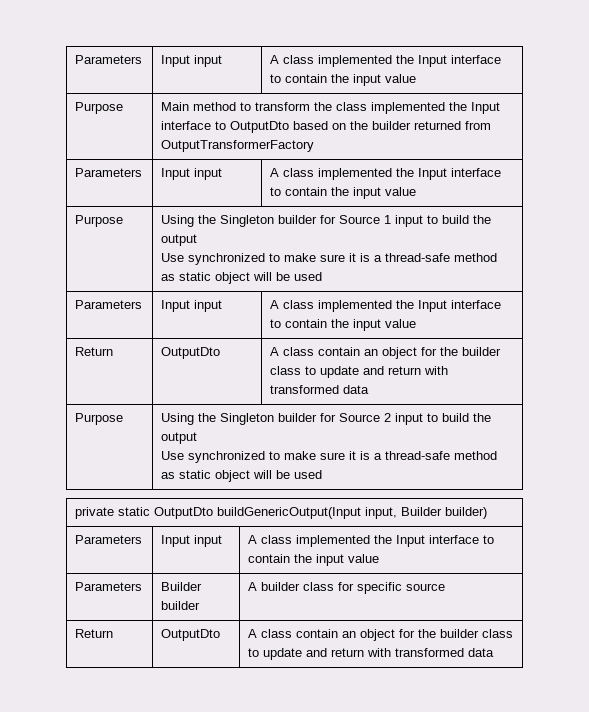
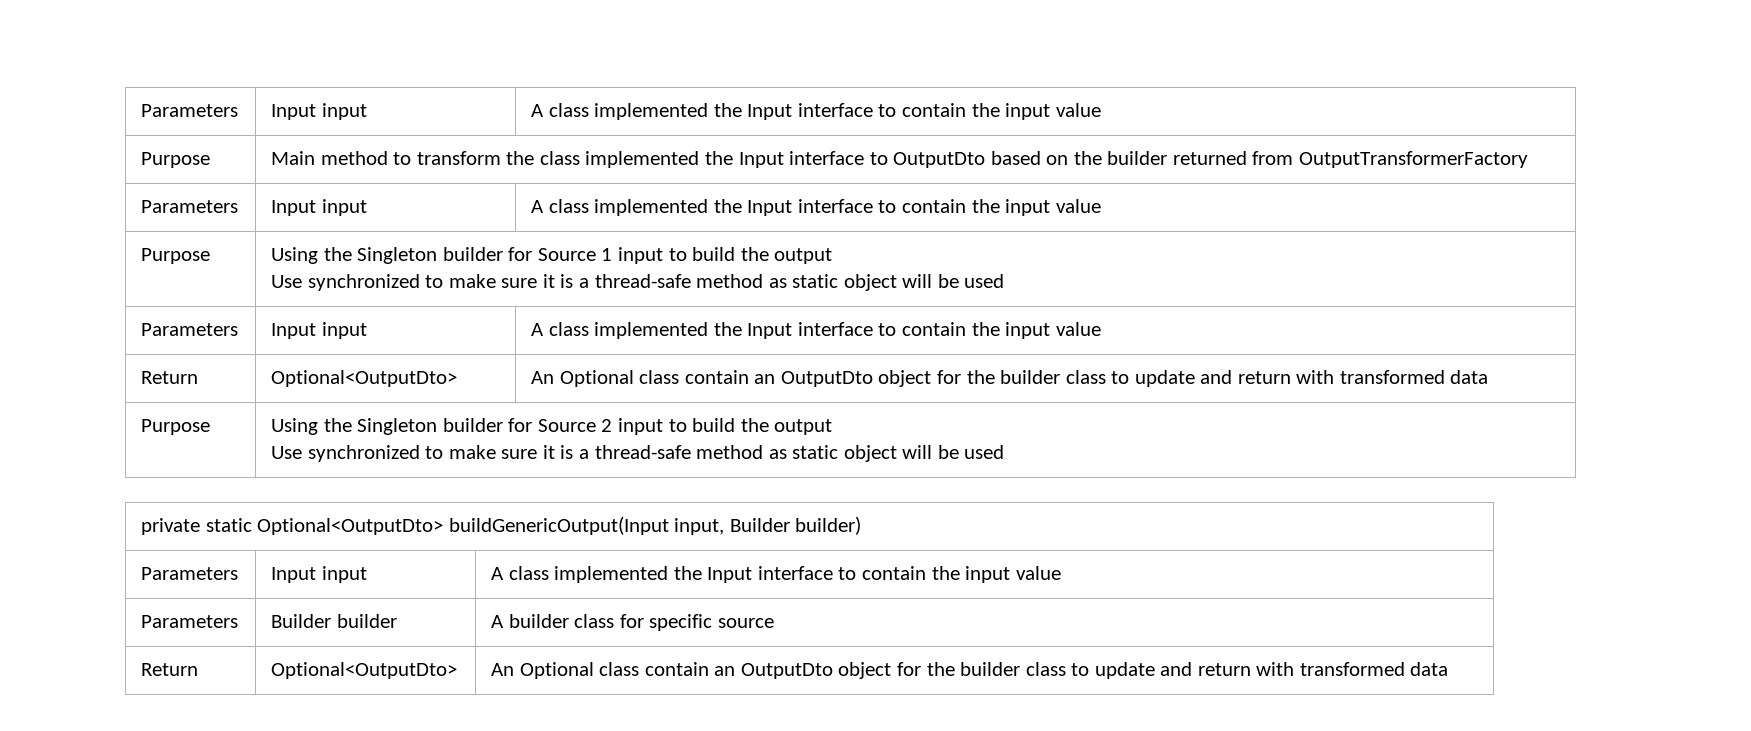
  Purpose | Using the Singleton builder for Source 1 input to build the output
  Use synchronized to make sure it is a thread-safe method as static object will be used
  Parameters | Input input | A class implemented the Input interface to contain the input value
- Return | OutputDto | A class contain an object for the builder class to update and return with transformed data
+ Return | Optional<OutputDto> | An Optional class contain an OutputDto object for the builder class to update and return with transformed data
- private static OutputDto buildGenericOutput(Input input, Builder builder)
+ private static Optional<OutputDto> buildGenericOutput(Input input, Builder builder)
  Parameters | Builder builder | A builder class for specific source
- Return | OutputDto | A class contain an object for the builder class to update and return with transformed data
+ Return | Optional<OutputDto> | An Optional class contain an OutputDto object for the builder class to update and return with transformed data

